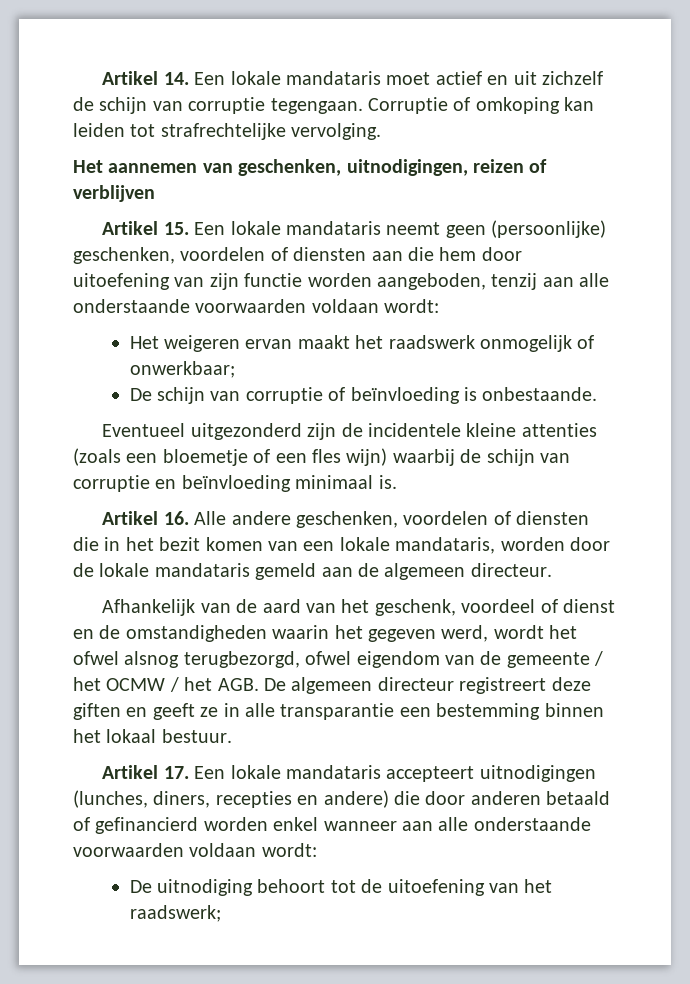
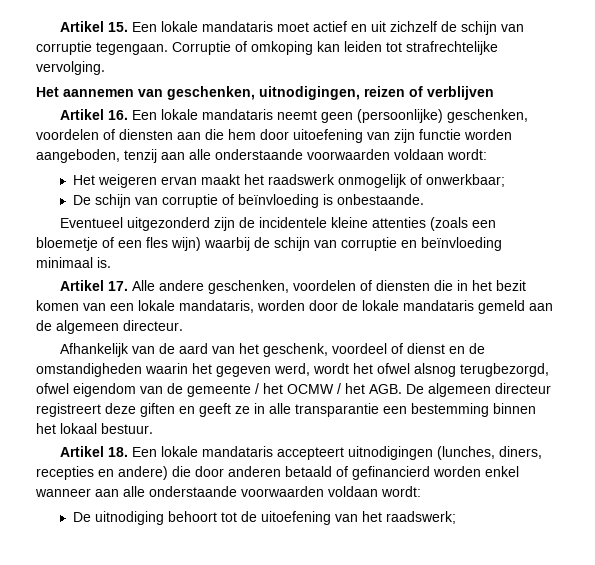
- Artikel 14. Een lokale mandataris moet actief en uit zichzelf de schijn van corruptie tegengaan.
+ Artikel 15. Een lokale mandataris moet actief en uit zichzelf de schijn van corruptie tegengaan.
- Artikel 15. Een lokale mandataris neemt geen (persoonlijke) geschenken, voordelen of diensten aan die hem door uitoefening van zijn functie worden aangeboden, tenzij aan alle onderstaande voorwaarden voldaan wordt:
+ Artikel 16. Een lokale mandataris neemt geen (persoonlijke) geschenken, voordelen of diensten aan die hem door uitoefening van zijn functie worden aangeboden, tenzij aan alle onderstaande voorwaarden voldaan wordt:
- Artikel 16. Alle andere geschenken, voordelen of diensten die in het bezit komen van een lokale mandataris, worden door de lokale mandataris gemeld aan de algemeen directeur.
+ Artikel 17. Alle andere geschenken, voordelen of diensten die in het bezit komen van een lokale mandataris, worden door de lokale mandataris gemeld aan de algemeen directeur.
- Artikel 17. Een lokale mandataris accepteert uitnodigingen (lunches, diners, recepties en andere) die door anderen betaald of gefinancierd worden enkel wanneer aan alle onderstaande voorwaarden voldaan wordt:
+ Artikel 18. Een lokale mandataris accepteert uitnodigingen (lunches, diners, recepties en andere) die door anderen betaald of gefinancierd worden enkel wanneer aan alle onderstaande voorwaarden voldaan wordt:

